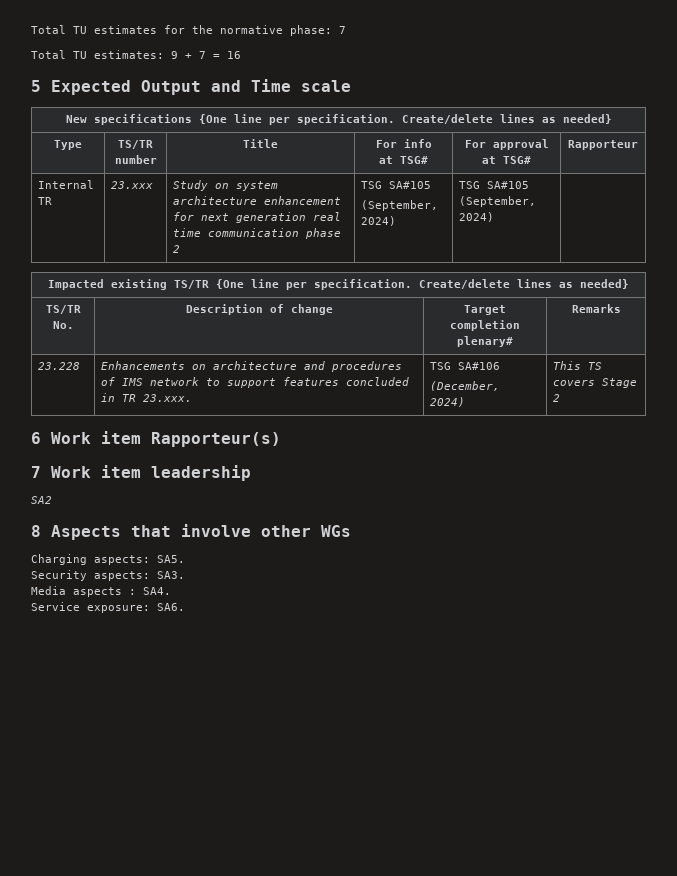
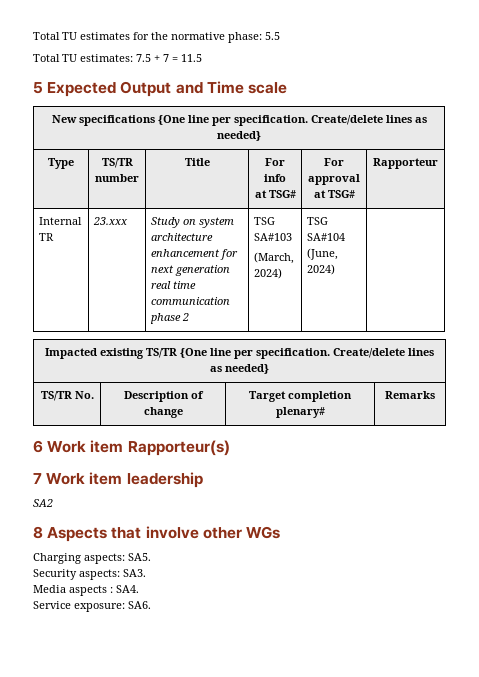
- Total TU estimates for the normative phase: 7
+ Total TU estimates for the normative phase: 5.5
- Total TU estimates: 9 + 7 = 16
+ Total TU estimates: 7.5 + 7 = 11.5
- Internal TR | 23.xxx | Study on system architecture enhancement for next generation real time communication phase 2 | TSG SA#105
- (September, 2024) | TSG SA#105 (September, 2024) |
+ Internal TR | 23.xxx | Study on system architecture enhancement for next generation real time communication phase 2 | TSG SA#103
+ (March, 2024) | TSG SA#104 (June, 2024) |
- 23.228 | Enhancements on architecture and procedures of IMS network to support features concluded in TR 23.xxx. | TSG SA#106
- (December, 2024) | This TS covers Stage 2

